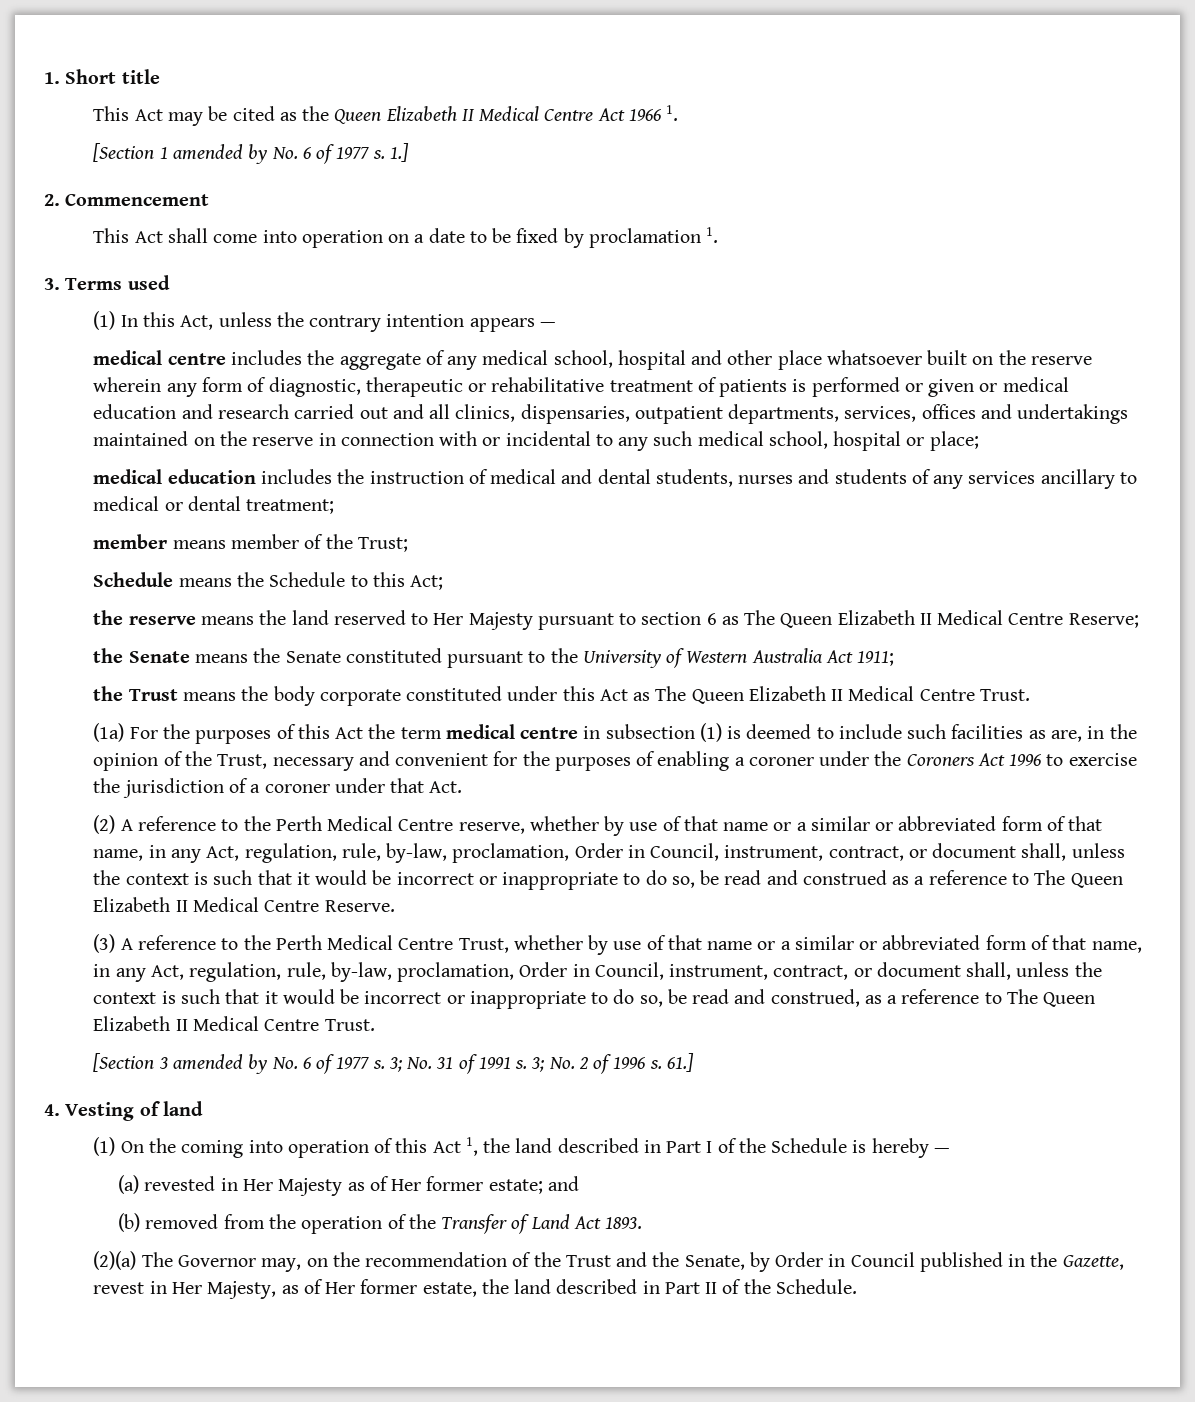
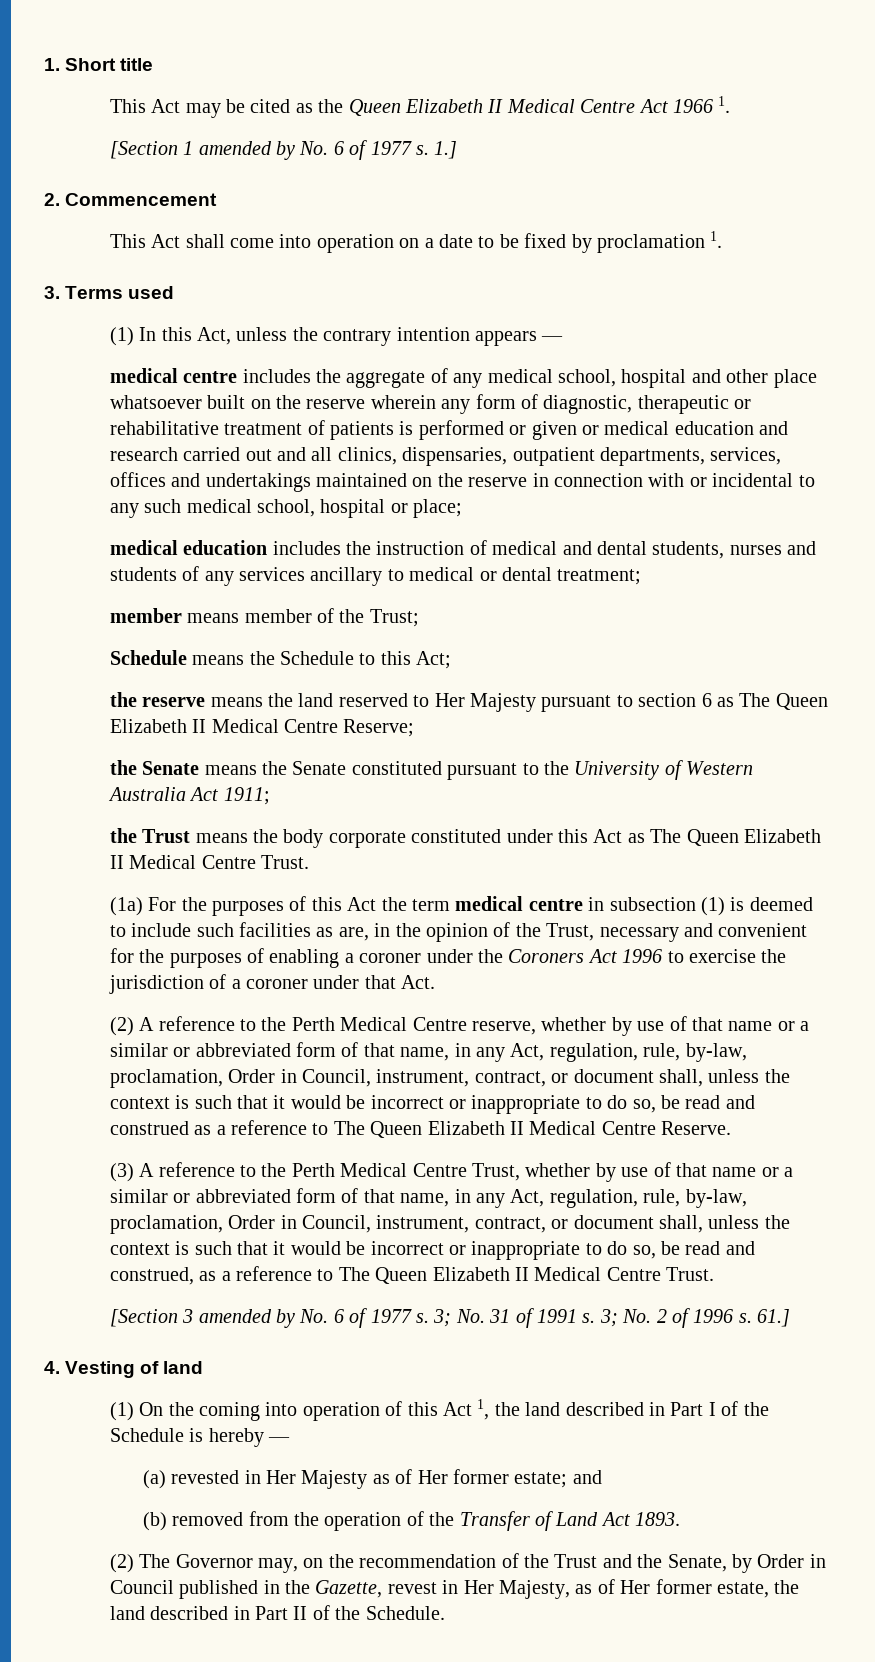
- (2)(a) The Governor may, on the recommendation of the Trust and the Senate, by Order in Council published in the Gazette, revest in Her Majesty, as of Her former estate, the land described in Part II of the Schedule.
+ (2) The Governor may, on the recommendation of the Trust and the Senate, by Order in Council published in the Gazette, revest in Her Majesty, as of Her former estate, the land described in Part II of the Schedule.

